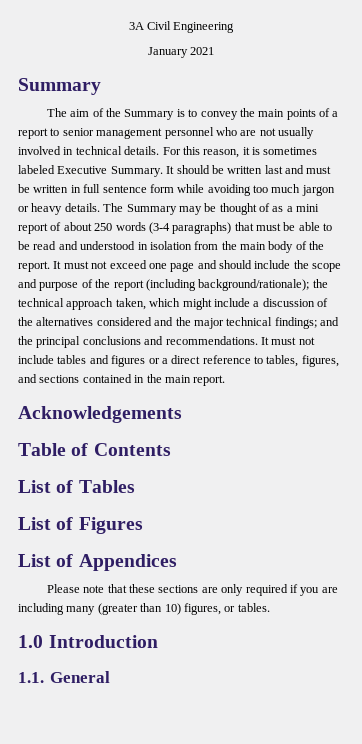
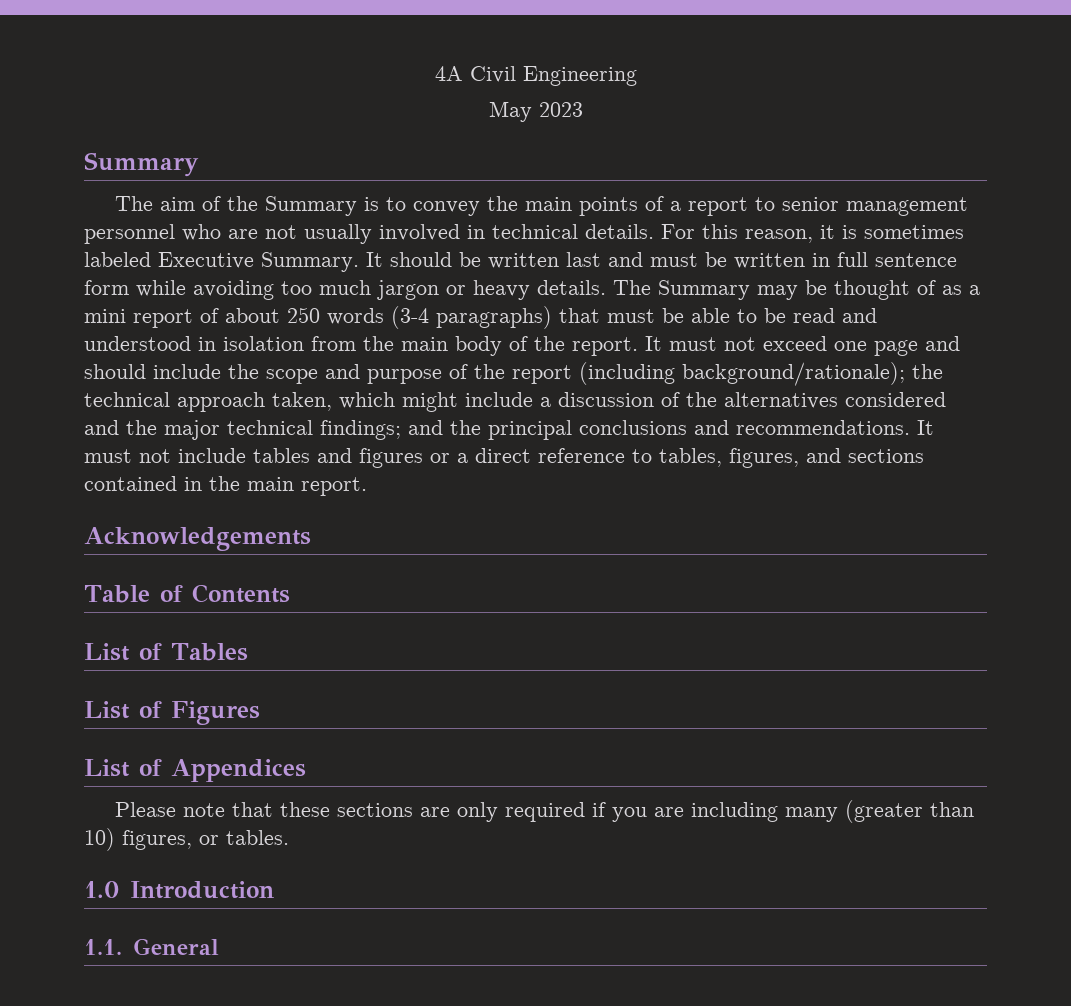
- 3A Civil Engineering
+ 4A Civil Engineering
- January 2021
+ May 2023

